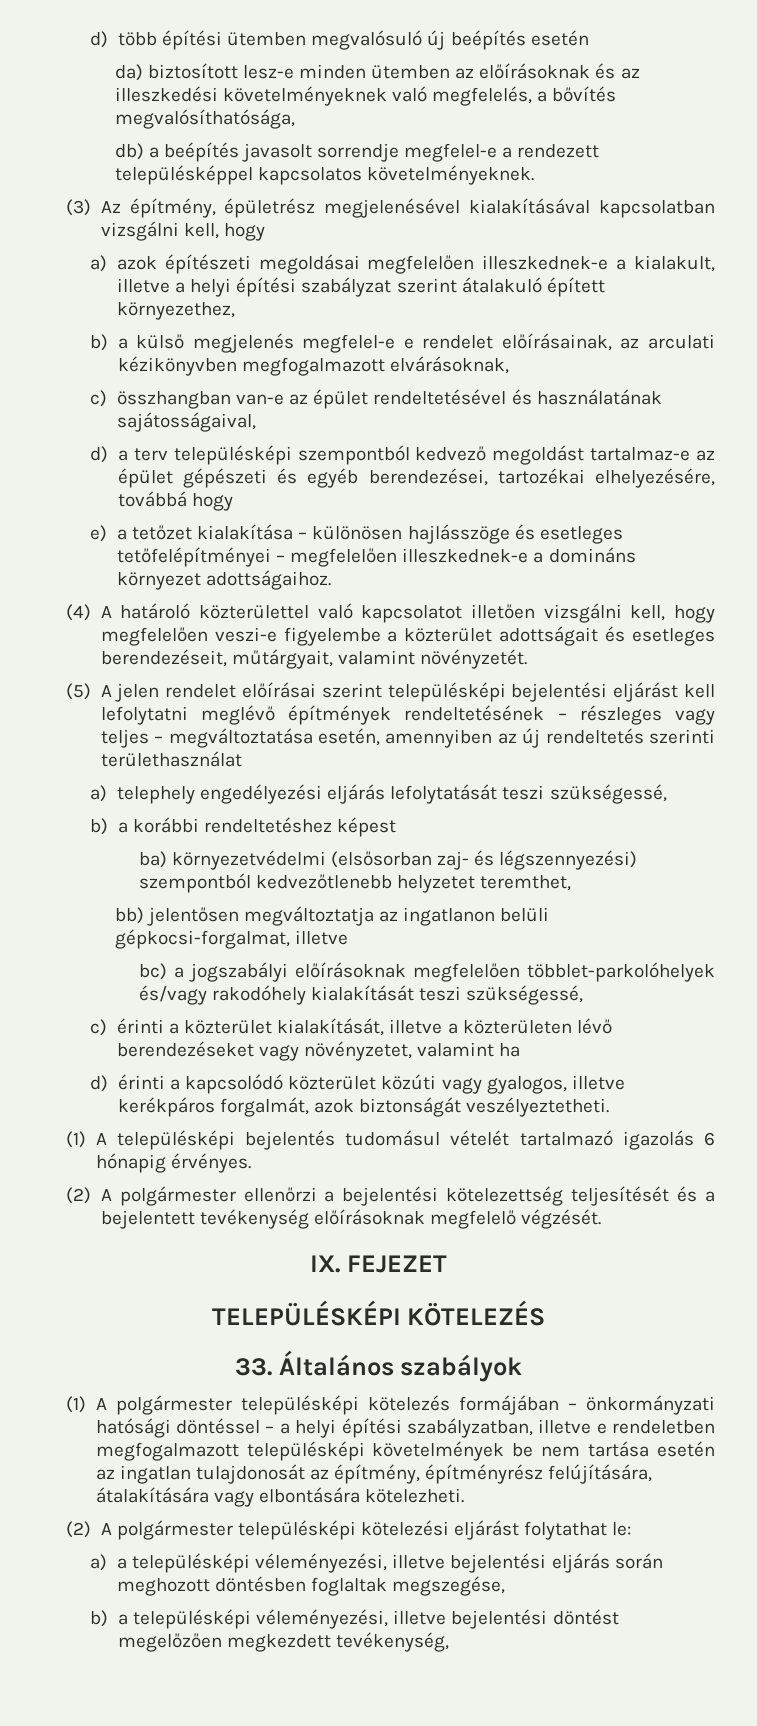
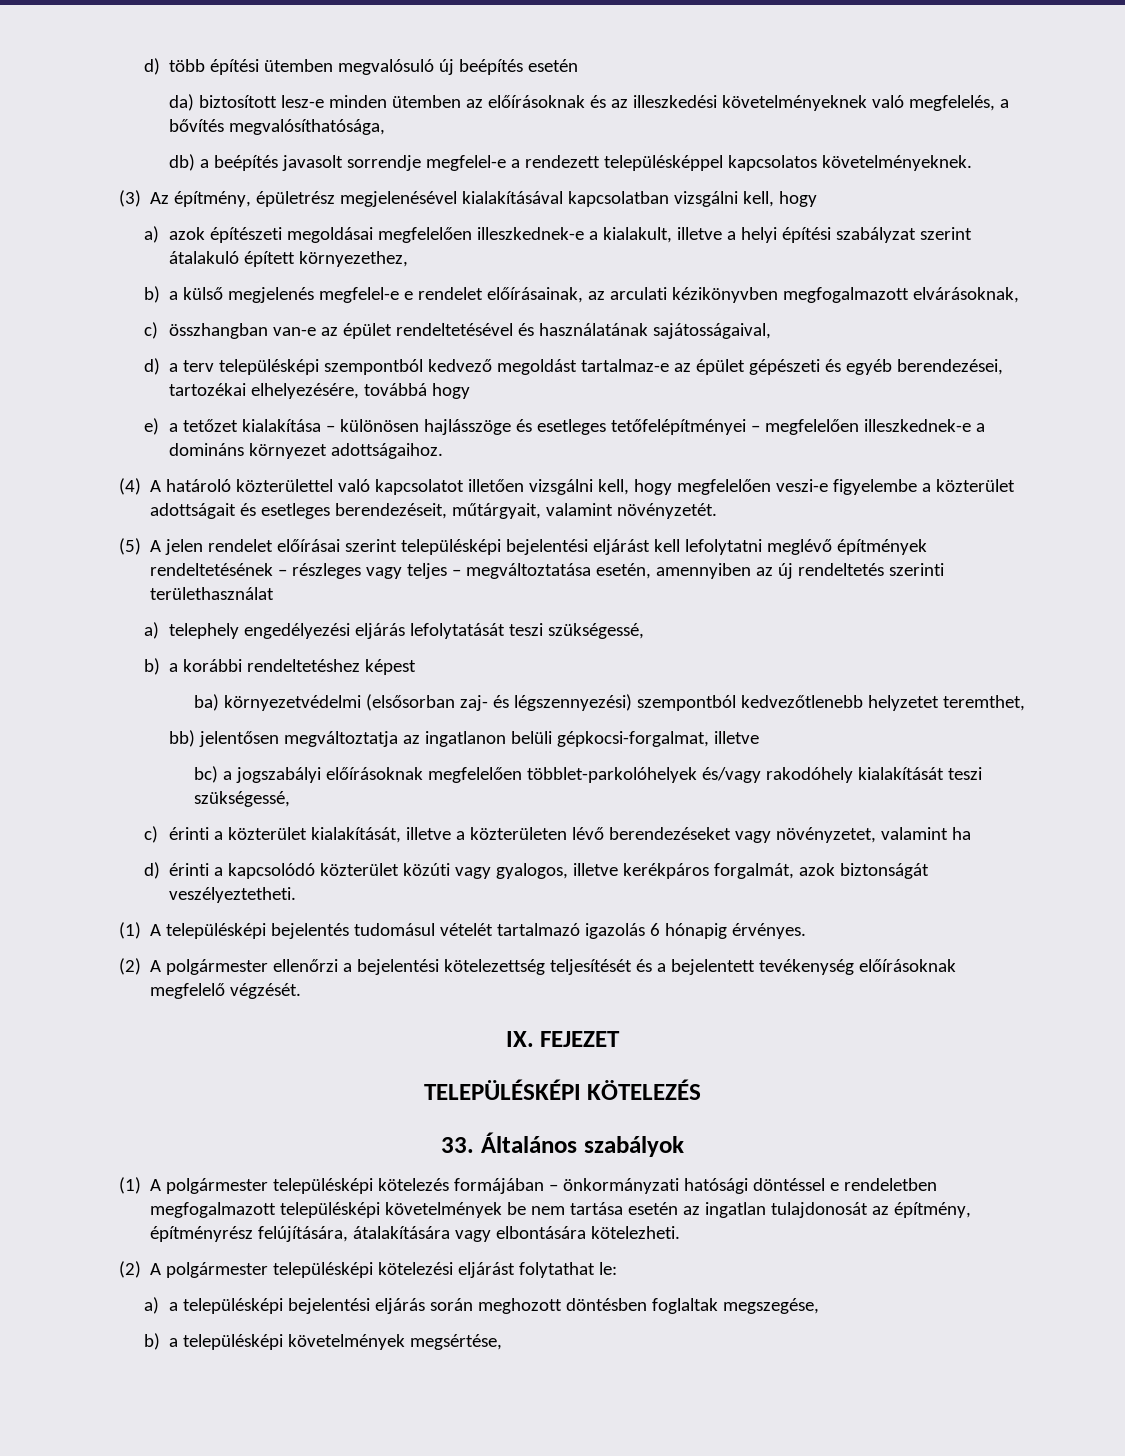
- (1) A polgármester településképi kötelezés formájában – önkormányzati hatósági döntéssel – a helyi építési szabályzatban, illetve e rendeletben megfogalmazott településképi követelmények be nem tartása esetén az ingatlan tulajdonosát az építmény, építményrész felújítására, átalakítására vagy elbontására kötelezheti.
+ (1) A polgármester településképi kötelezés formájában – önkormányzati hatósági döntéssel e rendeletben megfogalmazott településképi követelmények be nem tartása esetén az ingatlan tulajdonosát az építmény, építményrész felújítására, átalakítására vagy elbontására kötelezheti.
- a) a településképi véleményezési, illetve bejelentési eljárás során meghozott döntésben foglaltak megszegése,
+ a) a településképi bejelentési eljárás során meghozott döntésben foglaltak megszegése,
- b) a településképi véleményezési, illetve bejelentési döntést megelőzően megkezdett tevékenység,
+ b) a településképi követelmények megsértése,

